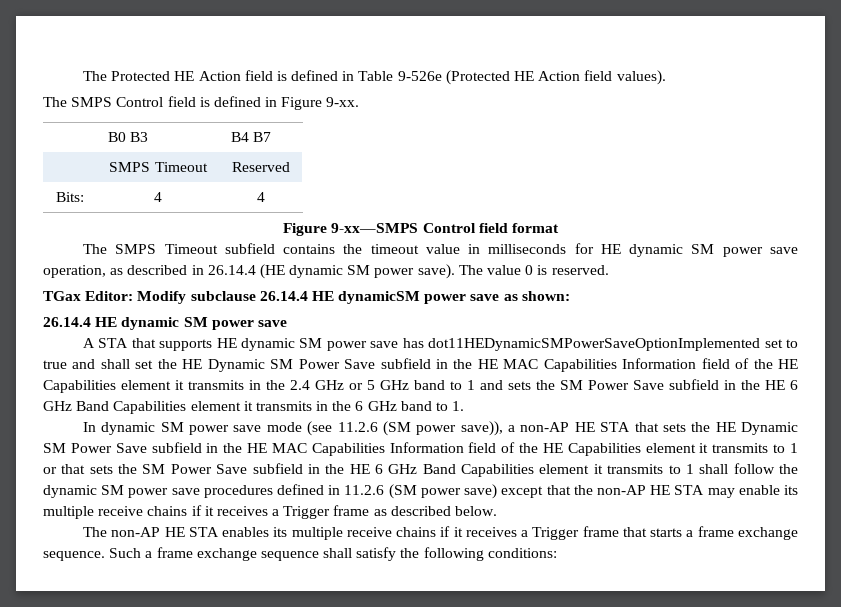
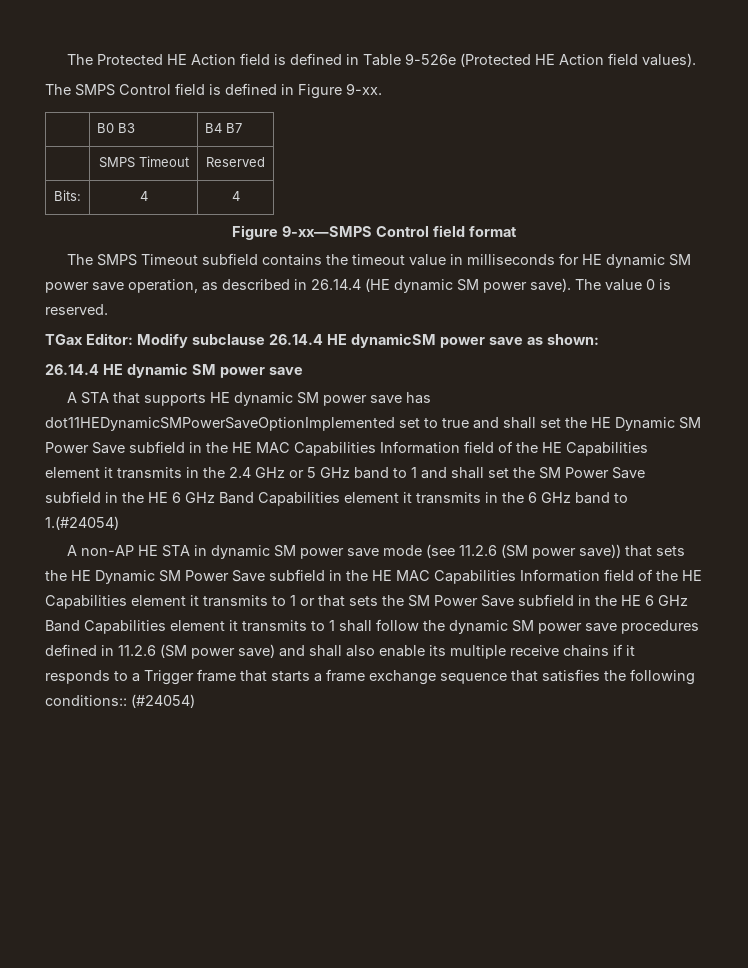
- A STA that supports HE dynamic SM power save has dot11HEDynamicSMPowerSaveOptionImplemented set to true and shall set the HE Dynamic SM Power Save subfield in the HE MAC Capabilities Information field of the HE Capabilities element it transmits in the 2.4 GHz or 5 GHz band to 1 and sets the SM Power Save subfield in the HE 6 GHz Band Capabilities element it transmits in the 6 GHz band to 1.
- In dynamic SM power save mode (see 11.2.6 (SM power save)), a non-AP HE STA that sets the HE Dynamic SM Power Save subfield in the HE MAC Capabilities Information field of the HE Capabilities element it transmits to 1 or that sets the SM Power Save subfield in the HE 6 GHz Band Capabilities element it transmits to 1 shall follow the dynamic SM power save procedures defined in 11.2.6 (SM power save) except that the non-AP HE STA may enable its multiple receive chains if it receives a Trigger frame as described below.
- The non-AP HE STA enables its multiple receive chains if it receives a Trigger frame that starts a frame exchange sequence. Such a frame exchange sequence shall satisfy the following conditions:
+ A STA that supports HE dynamic SM power save has dot11HEDynamicSMPowerSaveOptionImplemented set to true and shall set the HE Dynamic SM Power Save subfield in the HE MAC Capabilities Information field of the HE Capabilities element it transmits in the 2.4 GHz or 5 GHz band to 1 and shall set the SM Power Save subfield in the HE 6 GHz Band Capabilities element it transmits in the 6 GHz band to 1.(#24054)
+ A non-AP HE STA in dynamic SM power save mode (see 11.2.6 (SM power save)) that sets the HE Dynamic SM Power Save subfield in the HE MAC Capabilities Information field of the HE Capabilities element it transmits to 1 or that sets the SM Power Save subfield in the HE 6 GHz Band Capabilities element it transmits to 1 shall follow the dynamic SM power save procedures defined in 11.2.6 (SM power save) and shall also enable its multiple receive chains if it responds to a Trigger frame that starts a frame exchange sequence that satisfies the following conditions:: (#24054)

